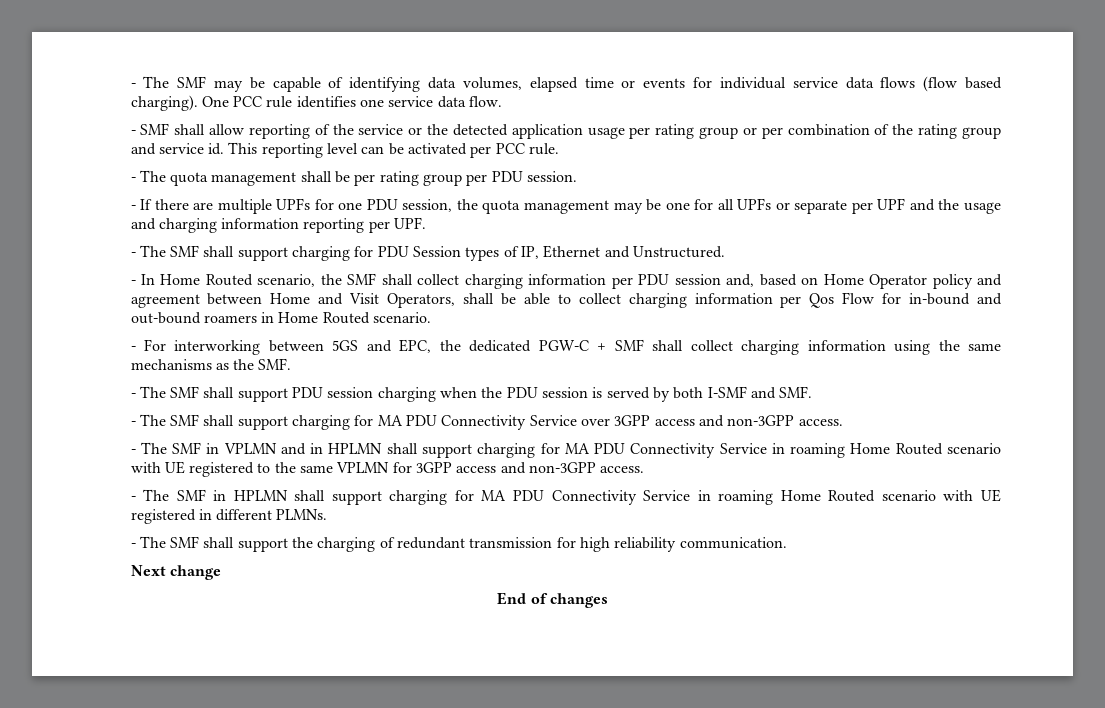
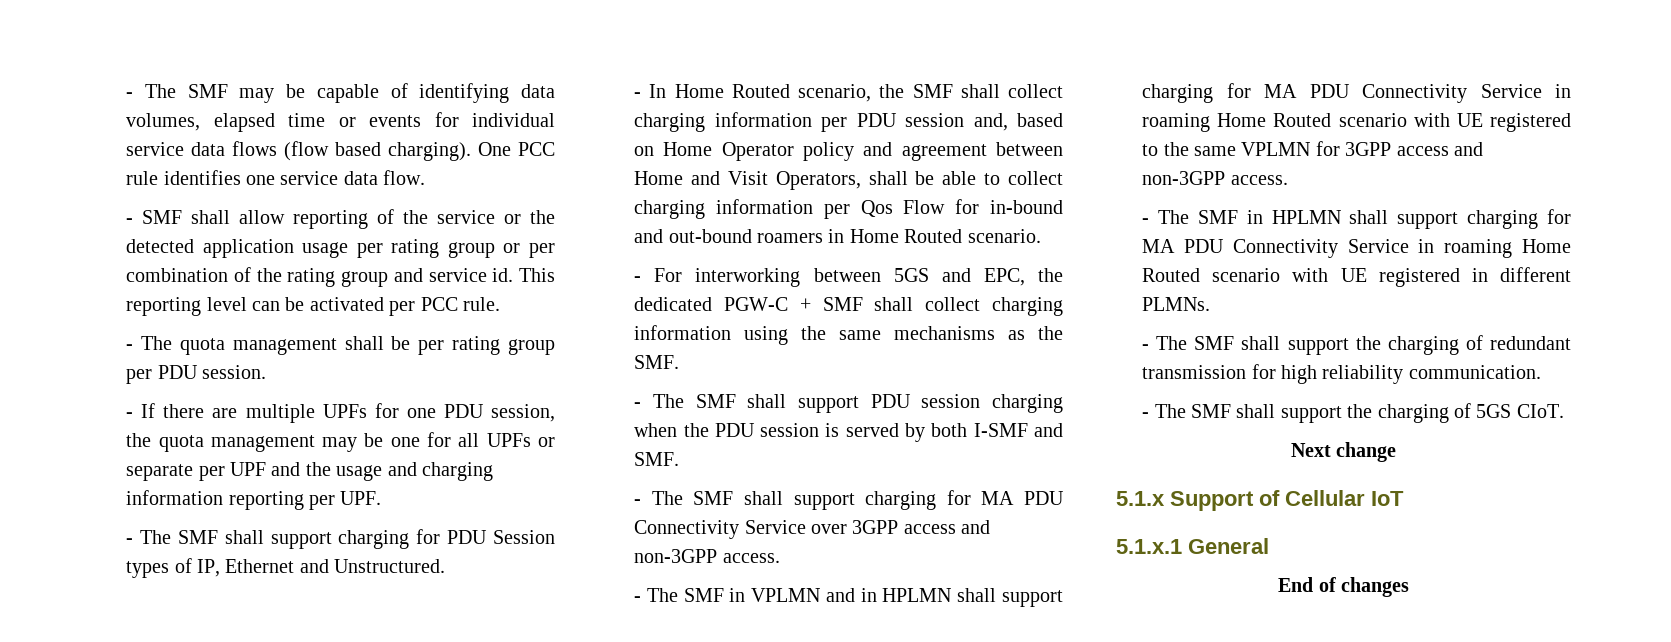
+ - The SMF shall support the charging of 5GS CIoT.
  Next change
+ 5.1.x Support of Cellular IoT
+ 5.1.x.1 General

